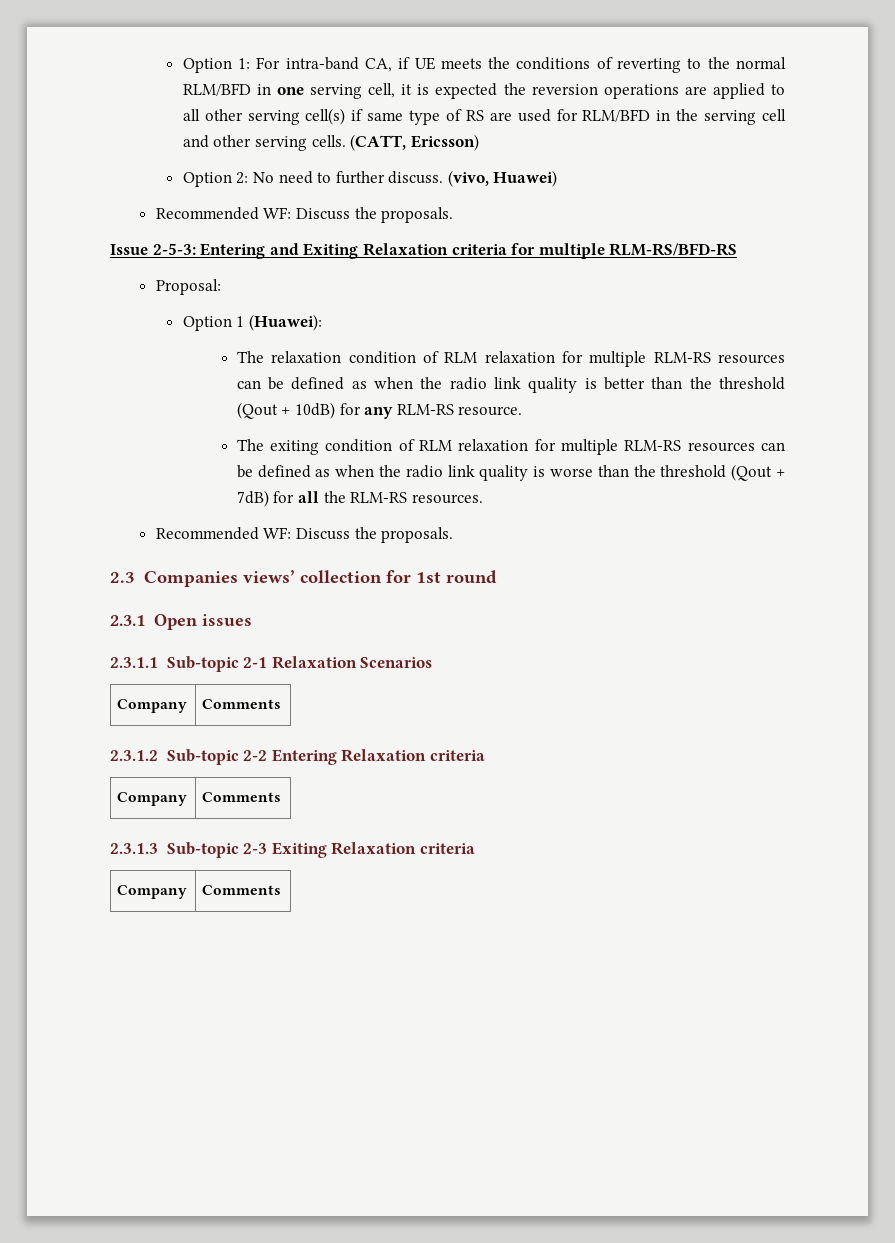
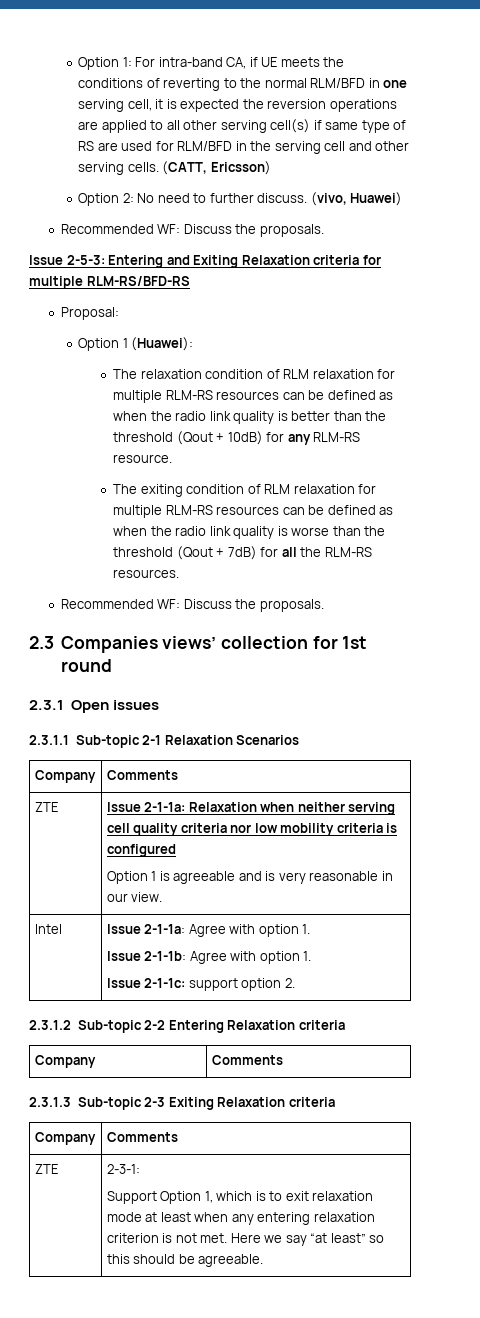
+ ZTE | Issue 2-1-1a: Relaxation when neither serving cell quality criteria nor low mobility criteria is configured
+ Option 1 is agreeable and is very reasonable in our view.
+ Intel | Issue 2-1-1a: Agree with option 1.
+ Issue 2-1-1b: Agree with option 1.
+ Issue 2-1-1c: support option 2.
+ ZTE | 2-3-1:
+ Support Option 1, which is to exit relaxation mode at least when any entering relaxation criterion is not met. Here we say “at least” so this should be agreeable.

